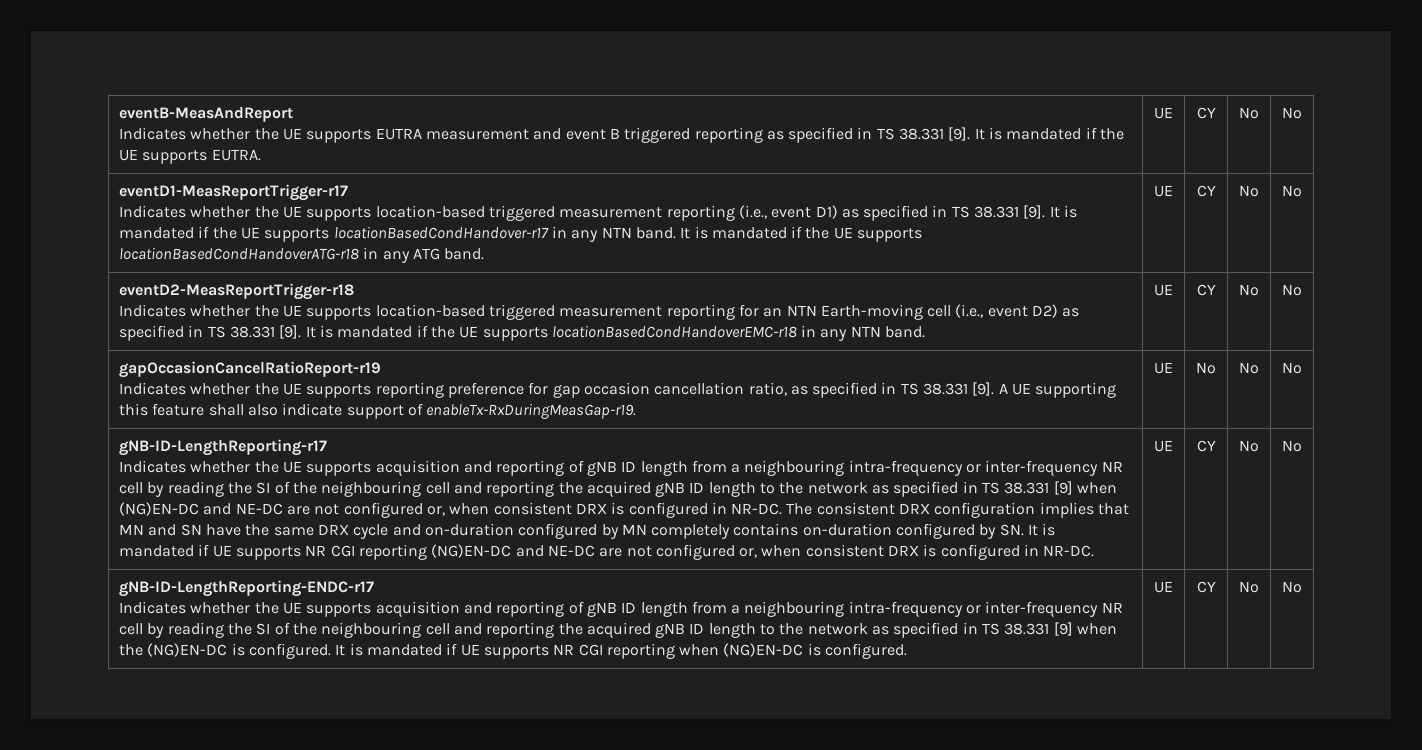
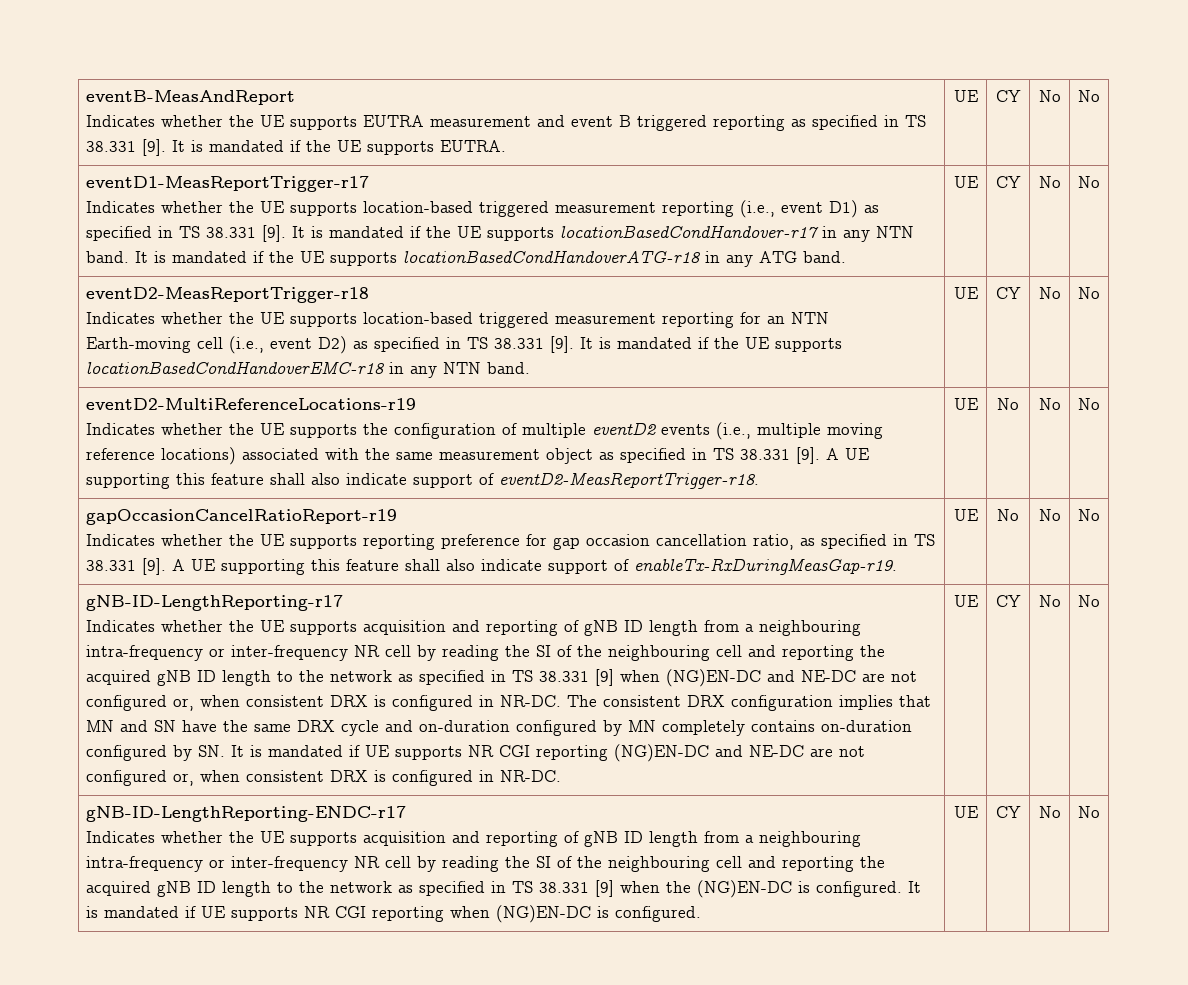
+ eventD2-MultiReferenceLocations-r19
+ Indicates whether the UE supports the configuration of multiple eventD2 events (i.e., multiple moving reference locations) associated with the same measurement object as specified in TS 38.331 [9]. A UE supporting this feature shall also indicate support of eventD2-MeasReportTrigger-r18. | UE | No | No | No

